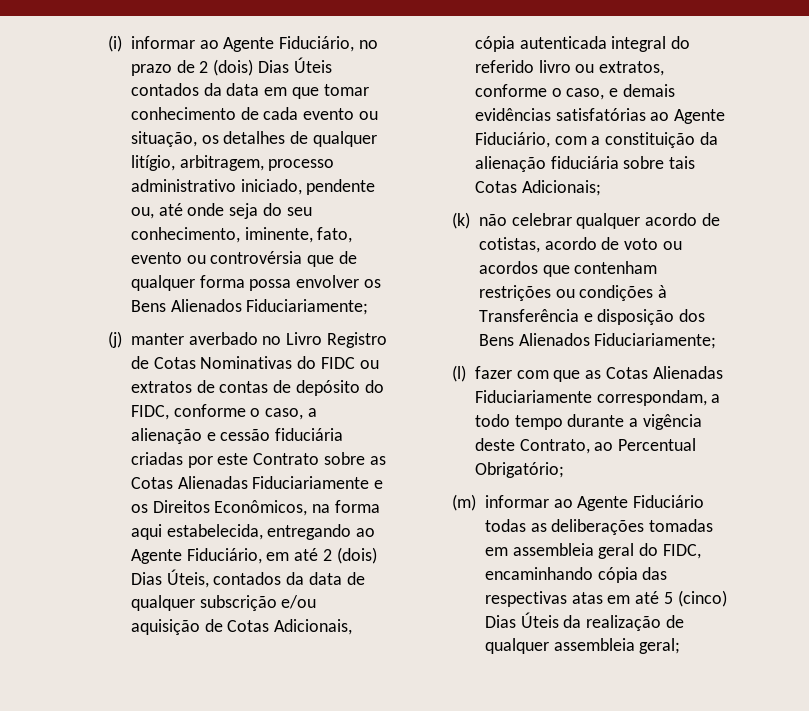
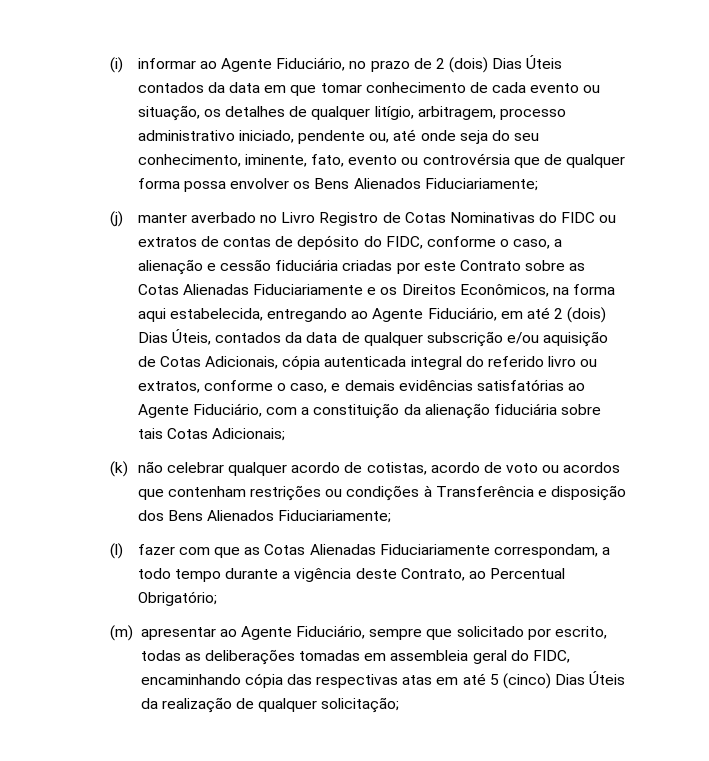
- (m) informar ao Agente Fiduciário todas as deliberações tomadas em assembleia geral do FIDC, encaminhando cópia das respectivas atas em até 5 (cinco) Dias Úteis da realização de qualquer assembleia geral;
+ (m) apresentar ao Agente Fiduciário, sempre que solicitado por escrito, todas as deliberações tomadas em assembleia geral do FIDC, encaminhando cópia das respectivas atas em até 5 (cinco) Dias Úteis da realização de qualquer solicitação;

